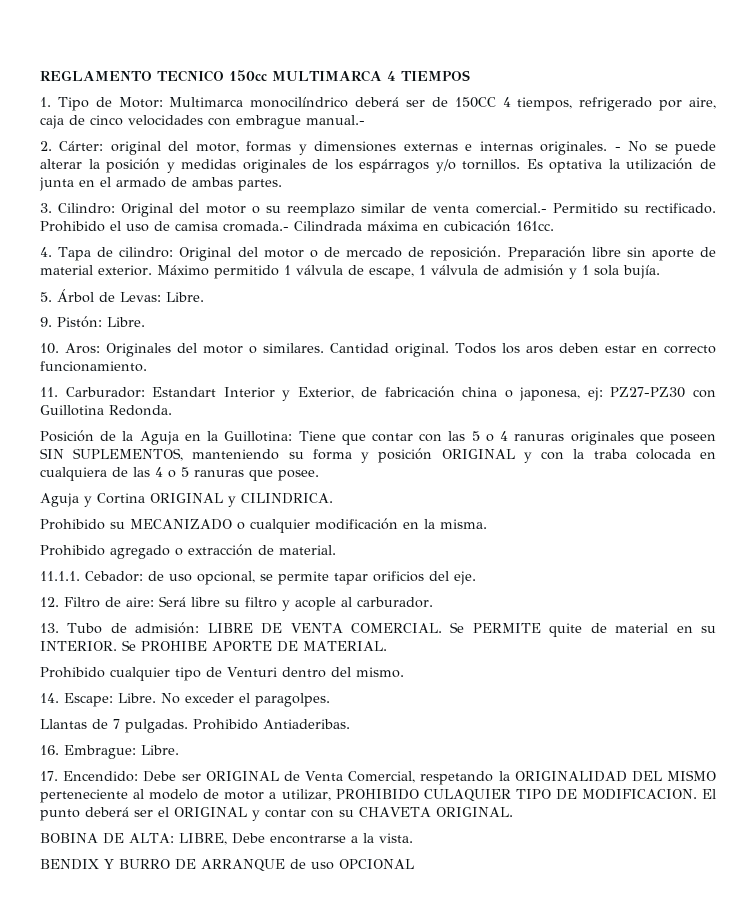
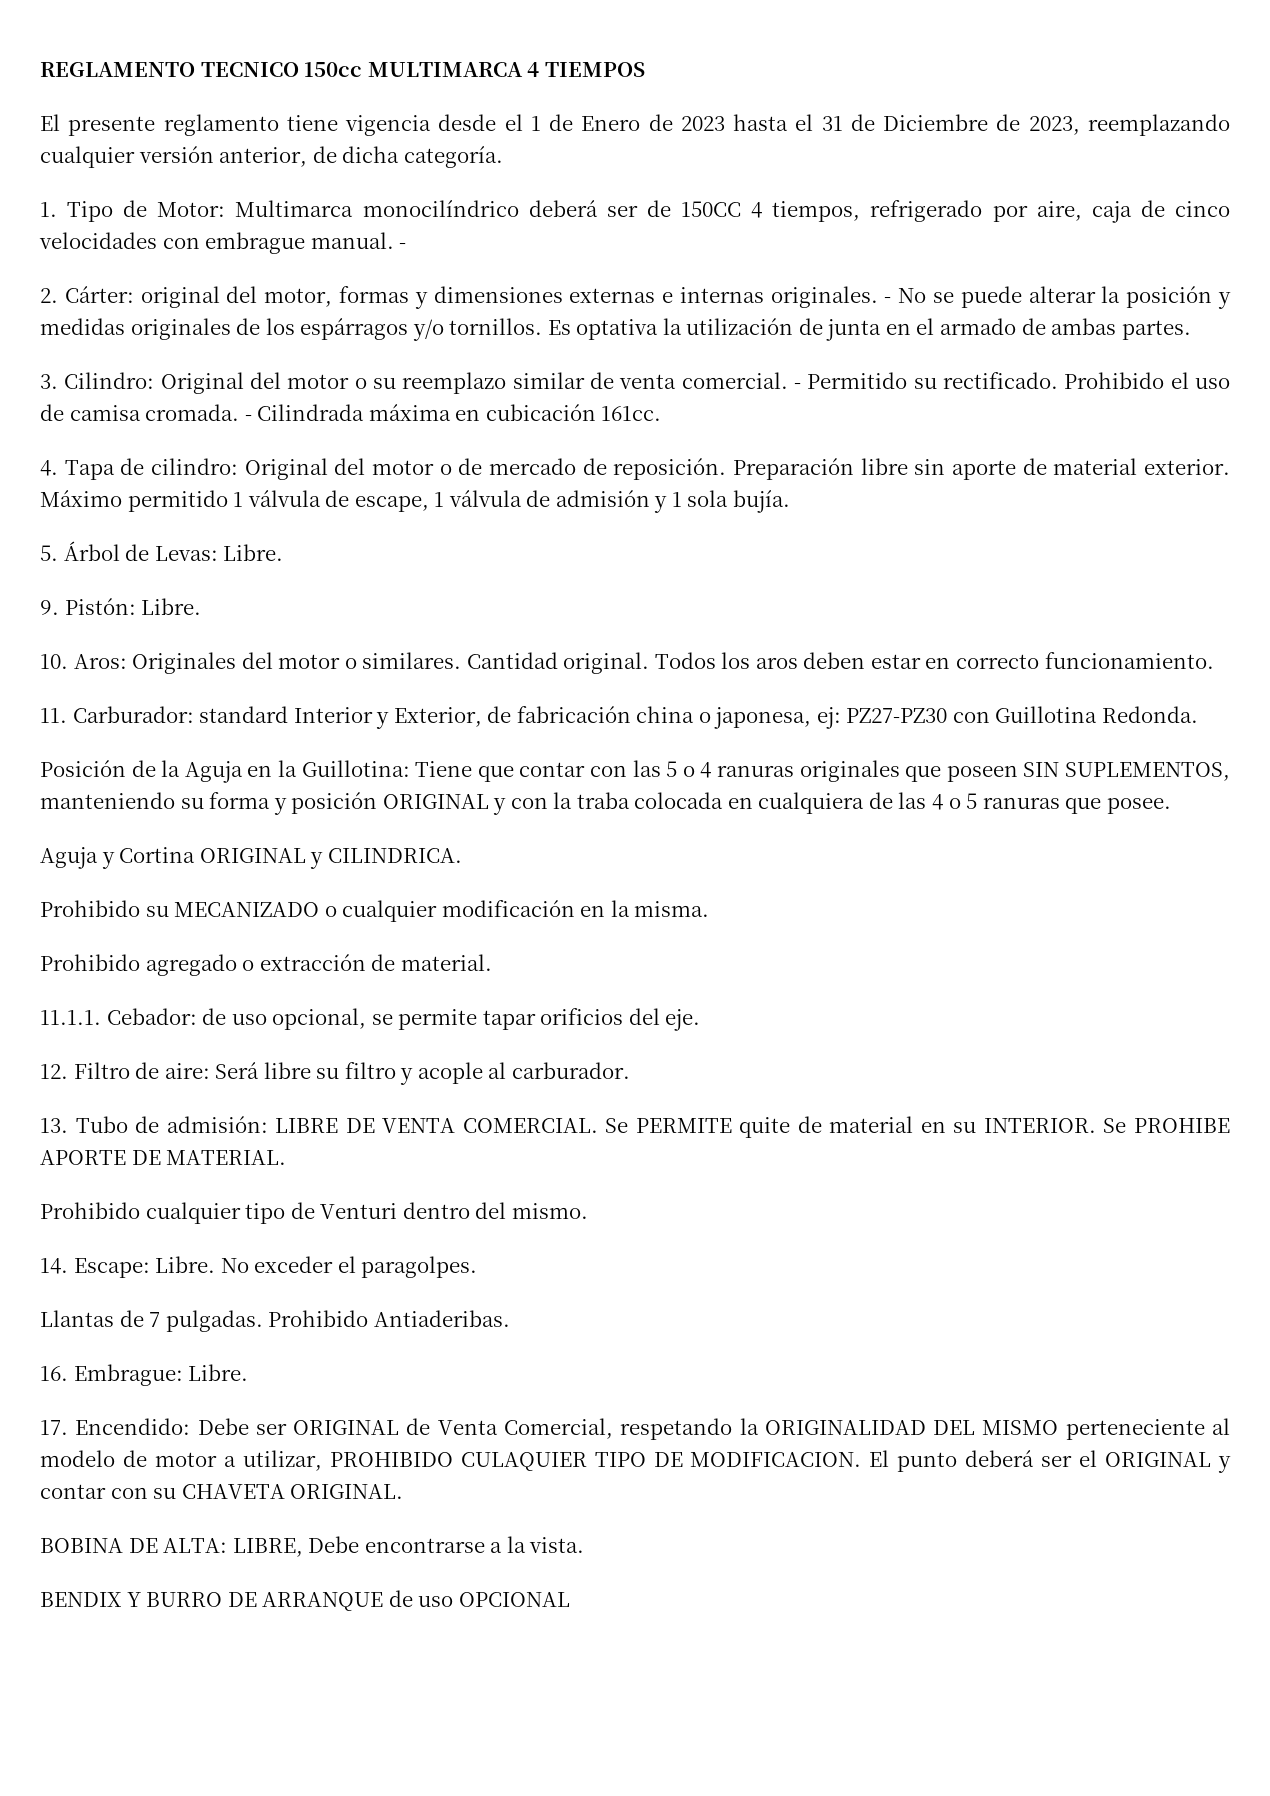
+ El presente reglamento tiene vigencia desde el 1 de Enero de 2023 hasta el 31 de Diciembre de 2023, reemplazando cualquier versión anterior, de dicha categoría.
- 1. Tipo de Motor: Multimarca monocilíndrico deberá ser de 150CC 4 tiempos, refrigerado por aire, caja de cinco velocidades con embrague manual.-
+ 1. Tipo de Motor: Multimarca monocilíndrico deberá ser de 150CC 4 tiempos, refrigerado por aire, caja de cinco velocidades con embrague manual. -
- 3. Cilindro: Original del motor o su reemplazo similar de venta comercial.- Permitido su rectificado.
+ 3. Cilindro: Original del motor o su reemplazo similar de venta comercial. - Permitido su rectificado.
- Prohibido el uso de camisa cromada.- Cilindrada máxima en cubicación 161cc.
+ Prohibido el uso de camisa cromada. - Cilindrada máxima en cubicación 161cc.
- 11. Carburador: Estandart Interior y Exterior, de fabricación china o japonesa, ej: PZ27-PZ30 con Guillotina Redonda.
+ 11. Carburador: standard Interior y Exterior, de fabricación china o japonesa, ej: PZ27-PZ30 con Guillotina Redonda.

